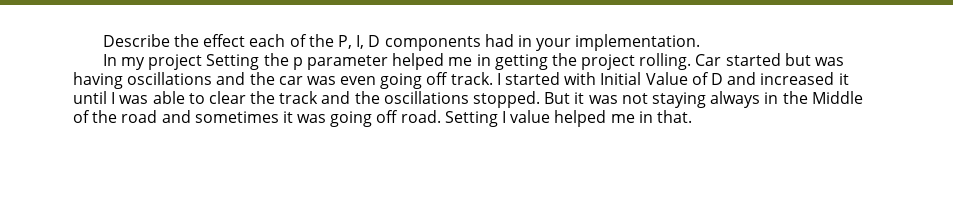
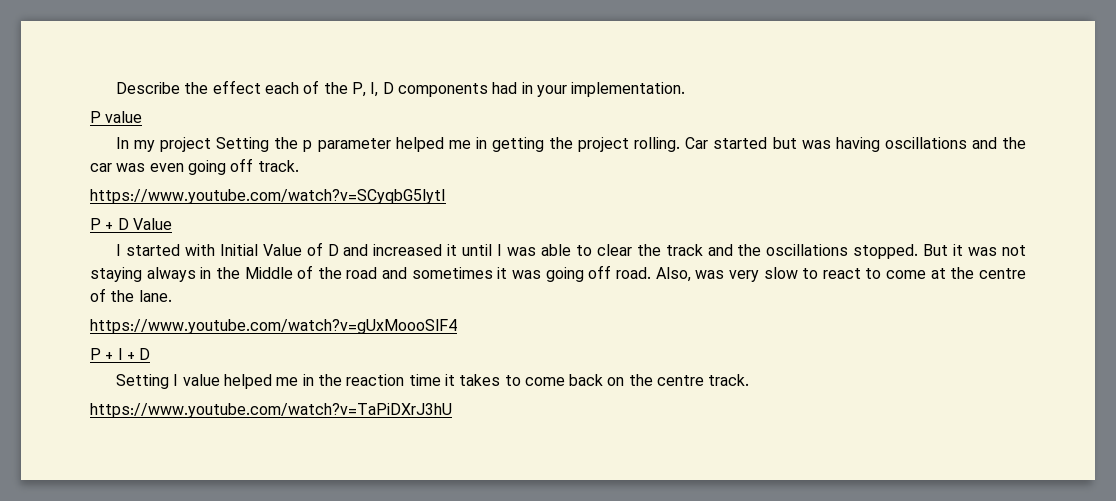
+ P value
- Car started but was having oscillations and the car was even going off track. I started with Initial Value of D and increased it until I was able to clear the track and the oscillations stopped.
+ Car started but was having oscillations and the car was even going off track.
+ https://www.youtube.com/watch?v=SCyqbG5lytI
+ P + D Value
+ I started with Initial Value of D and increased it until I was able to clear the track and the oscillations stopped.
- But it was not staying always in the Middle of the road and sometimes it was going off road. Setting I value helped me in that.
+ But it was not staying always in the Middle of the road and sometimes it was going off road. Also, was very slow to react to come at the centre of the lane.
+ https://www.youtube.com/watch?v=gUxMoooSlF4
+ P + I + D
+ Setting I value helped me in the reaction time it takes to come back on the centre track.
+ https://www.youtube.com/watch?v=TaPiDXrJ3hU

